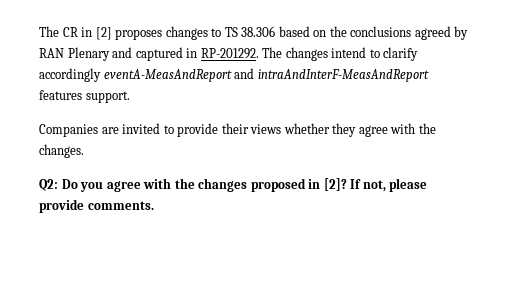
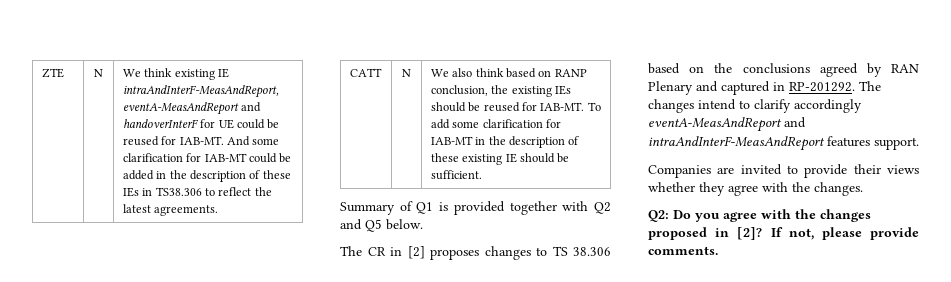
+ ZTE | N | We think existing IE intraAndInterF-MeasAndReport, eventA-MeasAndReport and handoverInterF for UE could be reused for IAB-MT. And some clarification for IAB-MT could be added in the description of these IEs in TS38.306 to reflect the latest agreements.
+ CATT | N | We also think based on RANP conclusion, the existing IEs should be reused for IAB-MT. To add some clarification for IAB-MT in the description of these existing IE should be sufficient.
+ Summary of Q1 is provided together with Q2 and Q5 below.

